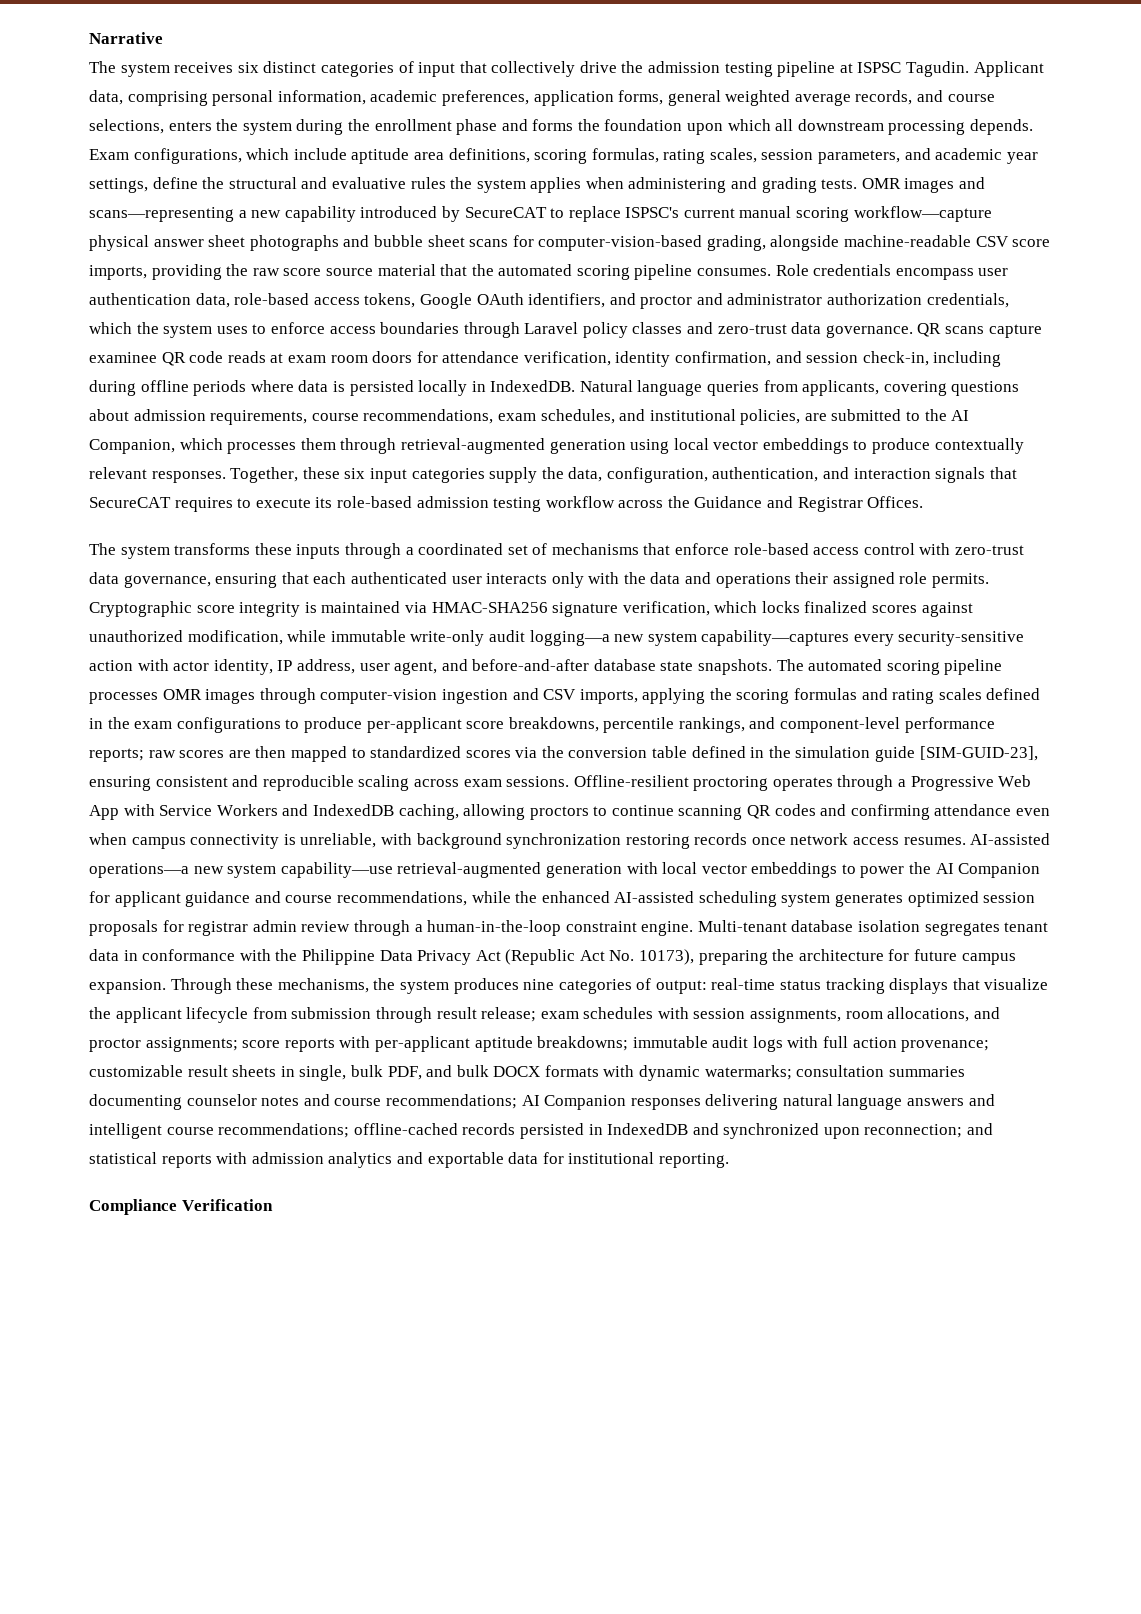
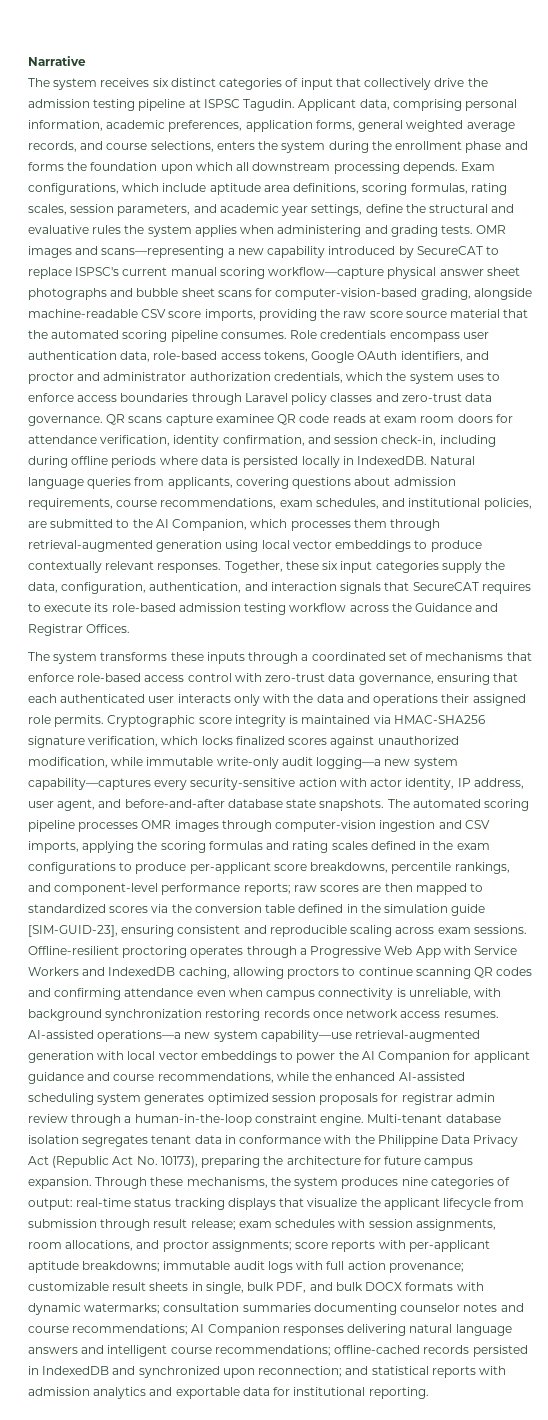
- Compliance Verification

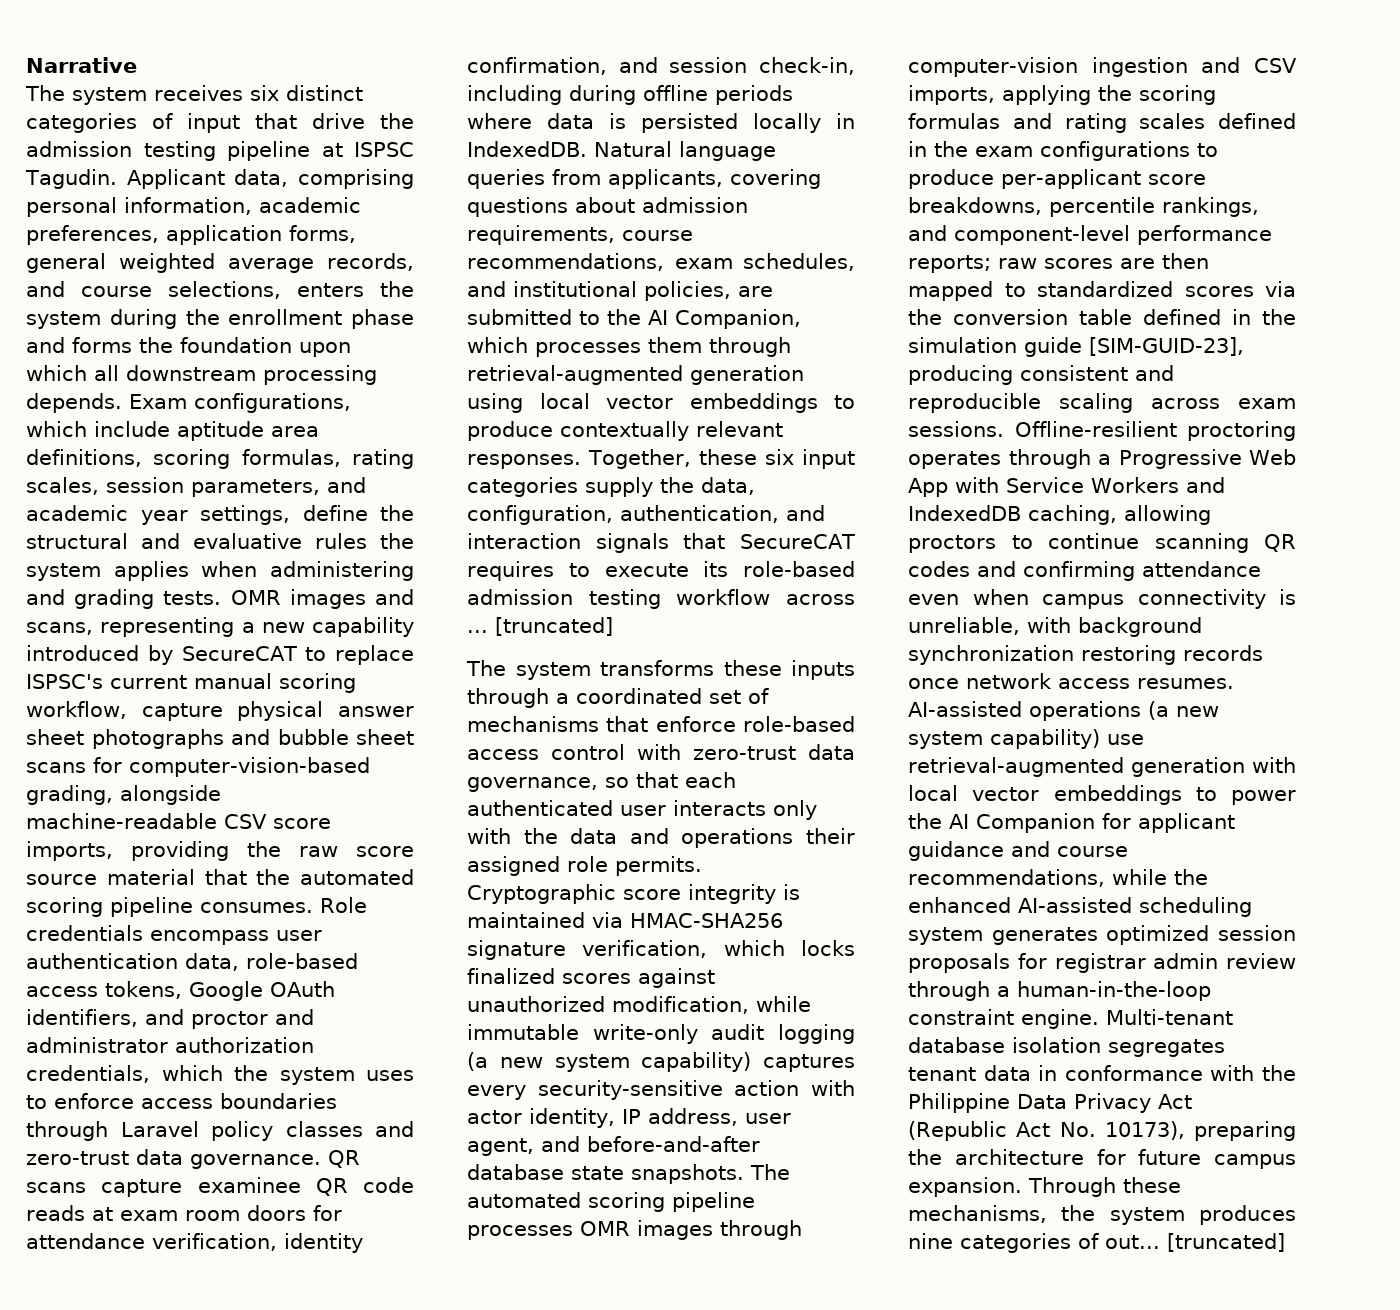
- The system receives six distinct categories of input that collectively drive the admission testing pipeline at ISPSC Tagudin.
+ The system receives six distinct categories of input that drive the admission testing pipeline at ISPSC Tagudin.
- OMR images and scans—representing a new capability introduced by SecureCAT to replace ISPSC's current manual scoring workflow—capture physical answer sheet photographs and bubble sheet scans for computer-vision-based grading, alongside machine-readable CSV score imports, providing the raw score source material that the automated scoring pipeline consumes.
+ OMR images and scans, representing a new capability introduced by SecureCAT to replace ISPSC's current manual scoring workflow, capture physical answer sheet photographs and bubble sheet scans for computer-vision-based grading, alongside machine-readable CSV score imports, providing the raw score source material that the automated scoring pipeline consumes.
- Together, these six input categories supply the data, configuration, authentication, and interaction signals that SecureCAT requires to execute its role-based admission testing workflow across the Guidance and Registrar Offices.
+ Together, these six input categories supply the data, configuration, authentication, and interaction signals that SecureCAT requires to execute its role-based admission testing workflow across ... [truncated]
- The system transforms these inputs through a coordinated set of mechanisms that enforce role-based access control with zero-trust data governance, ensuring that each authenticated user interacts only with the data and operations their assigned role permits.
+ The system transforms these inputs through a coordinated set of mechanisms that enforce role-based access control with zero-trust data governance, so that each authenticated user interacts only with the data and operations their assigned role permits.
- Cryptographic score integrity is maintained via HMAC-SHA256 signature verification, which locks finalized scores against unauthorized modification, while immutable write-only audit logging—a new system capability—captures every security-sensitive action with actor identity, IP address, user agent, and before-and-after database state snapshots.
+ Cryptographic score integrity is maintained via HMAC-SHA256 signature verification, which locks finalized scores against unauthorized modification, while immutable write-only audit logging (a new system capability) captures every security-sensitive action with actor identity, IP address, user agent, and before-and-after database state snapshots.
- raw scores are then mapped to standardized scores via the conversion table defined in the simulation guide [SIM-GUID-23], ensuring consistent and reproducible scaling across exam sessions.
+ raw scores are then mapped to standardized scores via the conversion table defined in the simulation guide [SIM-GUID-23], producing consistent and reproducible scaling across exam sessions.
- AI-assisted operations—a new system capability—use retrieval-augmented generation with local vector embeddings to power the AI Companion for applicant guidance and course recommendations, while the enhanced AI-assisted scheduling system generates optimized session proposals for registrar admin review through a human-in-the-loop constraint engine.
+ AI-assisted operations (a new system capability) use retrieval-augmented generation with local vector embeddings to power the AI Companion for applicant guidance and course recommendations, while the enhanced AI-assisted scheduling system generates optimized session proposals for registrar admin review through a human-in-the-loop constraint engine.
- Through these mechanisms, the system produces nine categories of output: real-time status tracking displays that visualize the applicant lifecycle from submission through result release; exam schedules with session assignments, room allocations, and proctor assignments; score reports with per-applicant aptitude breakdowns; immutable audit logs with full action provenance; customizable result sheets in single, bulk PDF, and bulk DOCX formats with dynamic watermarks; consultation summaries documenting counselor notes and course recommendations; AI Companion responses delivering natural language answers and intelligent course recommendations; offline-cached records persisted in IndexedDB and synchronized upon reconnection; and statistical reports with admission analytics and exportable data for institutional reporting.
+ Through these mechanisms, the system produces nine categories of out... [truncated]

